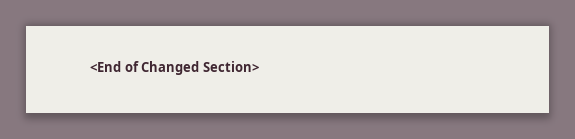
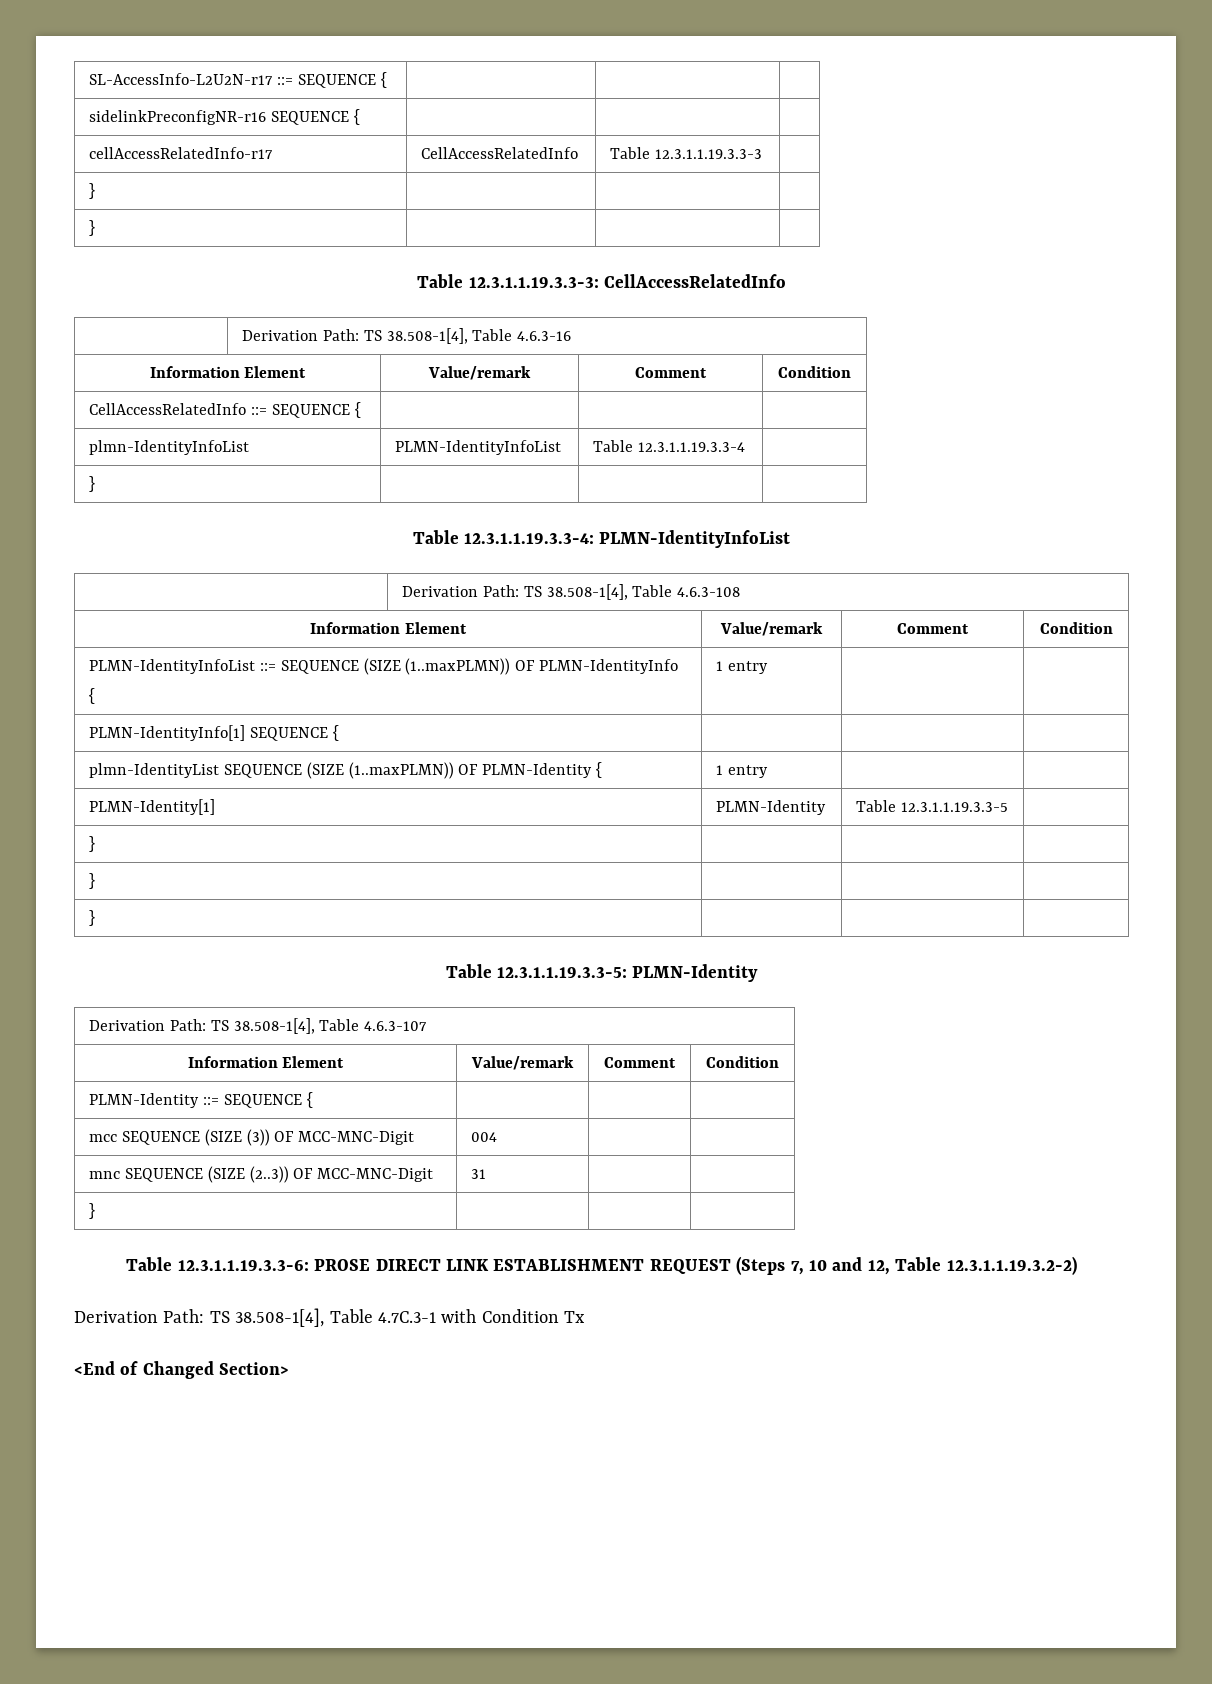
+ SL-AccessInfo-L2U2N-r17 ::= SEQUENCE { | | |
+ sidelinkPreconfigNR-r16 SEQUENCE { | | |
+ cellAccessRelatedInfo-r17 | CellAccessRelatedInfo | Table 12.3.1.1.19.3.3-3 |
+ } | | |
+ } | | |
+ Table 12.3.1.1.19.3.3-3: CellAccessRelatedInfo
+ | Derivation Path: TS 38.508-1[4], Table 4.6.3-16
+ Information Element | Value/remark | Comment | Condition
+ CellAccessRelatedInfo ::= SEQUENCE { | | |
+ plmn-IdentityInfoList | PLMN-IdentityInfoList | Table 12.3.1.1.19.3.3-4 |
+ } | | |
+ Table 12.3.1.1.19.3.3-4: PLMN-IdentityInfoList
+ | Derivation Path: TS 38.508-1[4], Table 4.6.3-108
+ Information Element | Value/remark | Comment | Condition
+ PLMN-IdentityInfoList ::= SEQUENCE (SIZE (1..maxPLMN)) OF PLMN-IdentityInfo { | 1 entry | |
+ PLMN-IdentityInfo[1] SEQUENCE { | | |
+ plmn-IdentityList SEQUENCE (SIZE (1..maxPLMN)) OF PLMN-Identity { | 1 entry | |
+ PLMN-Identity[1] | PLMN-Identity | Table 12.3.1.1.19.3.3-5 |
+ } | | |
+ } | | |
+ } | | |
+ Table 12.3.1.1.19.3.3-5: PLMN-Identity
+ Derivation Path: TS 38.508-1[4], Table 4.6.3-107
+ Information Element | Value/remark | Comment | Condition
+ PLMN-Identity ::= SEQUENCE { | | |
+ mcc SEQUENCE (SIZE (3)) OF MCC-MNC-Digit | 004 | |
+ mnc SEQUENCE (SIZE (2..3)) OF MCC-MNC-Digit | 31 | |
+ } | | |
+ Table 12.3.1.1.19.3.3-6: PROSE DIRECT LINK ESTABLISHMENT REQUEST (Steps 7, 10 and 12, Table 12.3.1.1.19.3.2-2)
+ Derivation Path: TS 38.508-1[4], Table 4.7C.3-1 with Condition Tx

